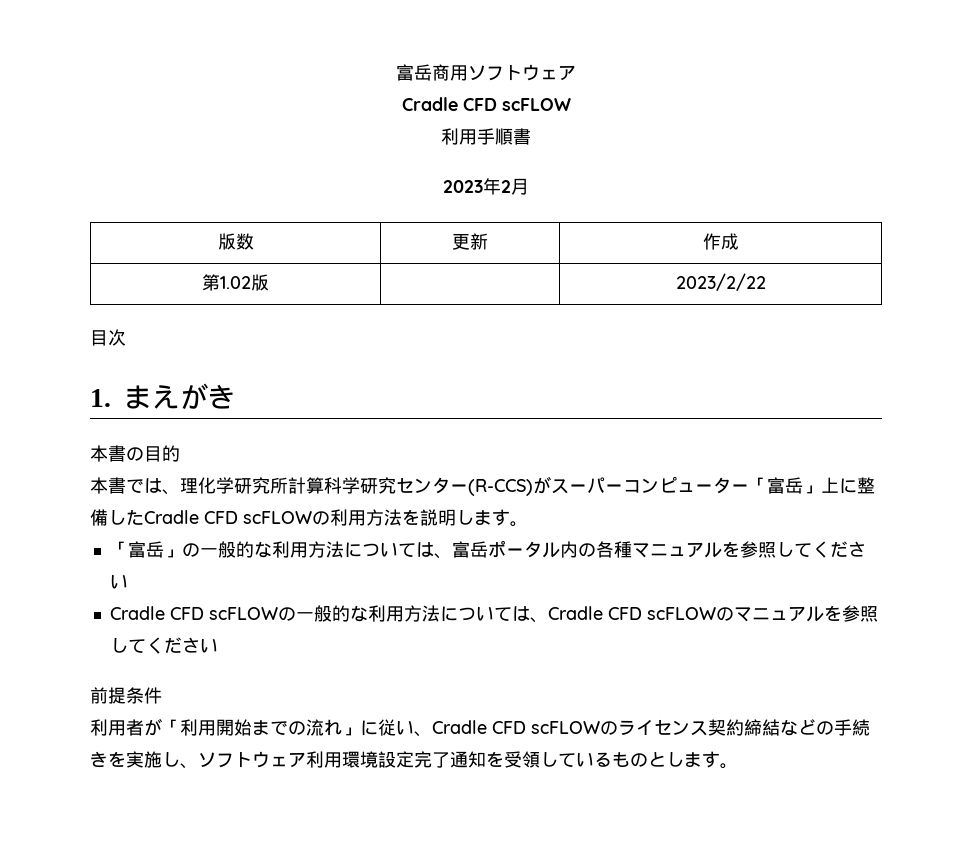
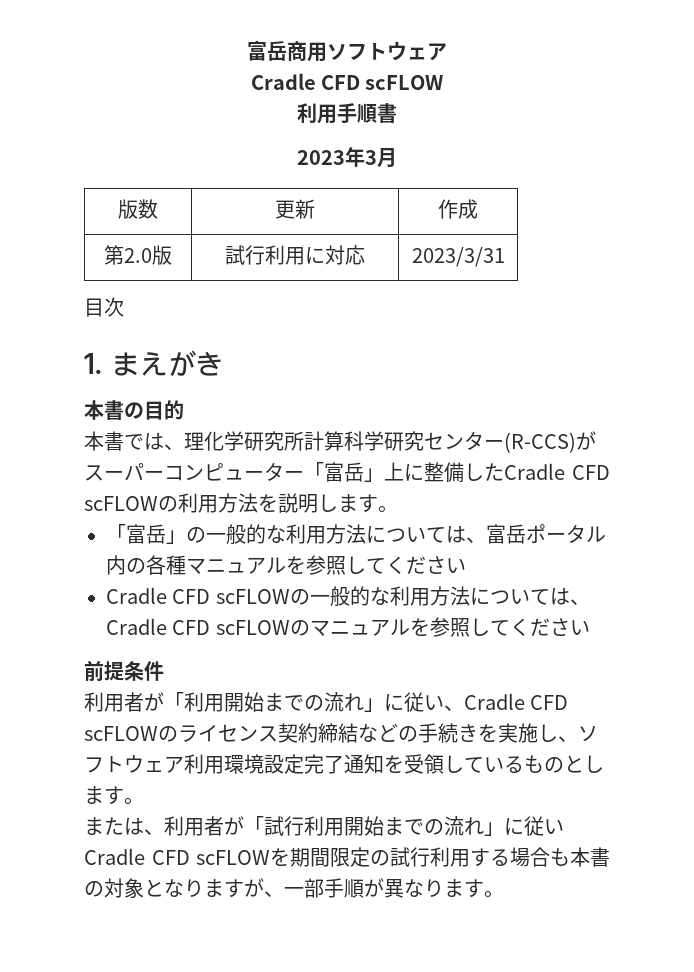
- 2023年2月
+ 2023年3月
- 第1.02版 | | 2023/2/22
+ 第2.0版 | 試行利用に対応 | 2023/3/31
+ または、利用者が「試行利用開始までの流れ」に従いCradle CFD scFLOWを期間限定の試行利用する場合も本書の対象となりますが、一部手順が異なります。

